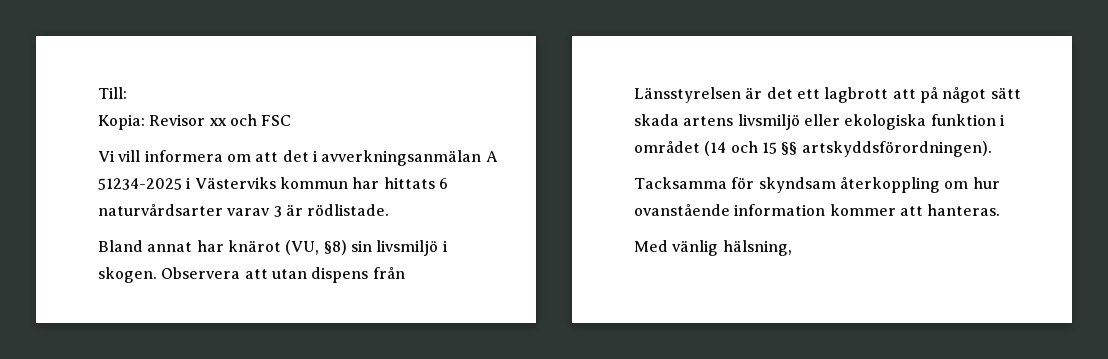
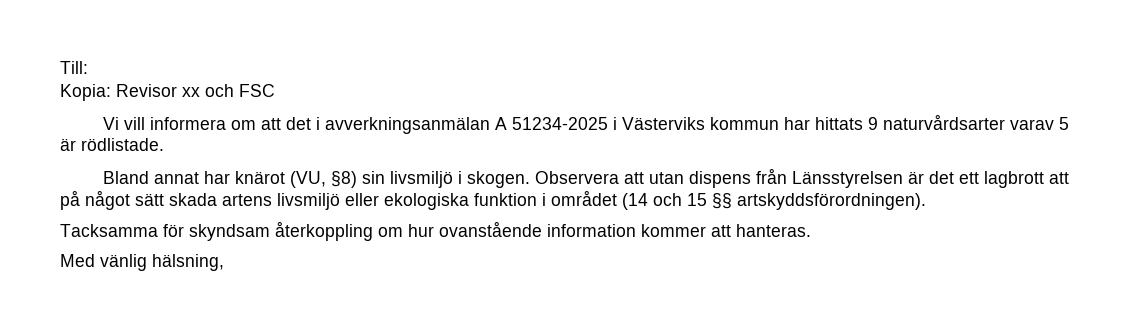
- Vi vill informera om att det i avverkningsanmälan A 51234-2025 i Västerviks kommun har hittats 6 naturvårdsarter varav 3 är rödlistade.
+ Vi vill informera om att det i avverkningsanmälan A 51234-2025 i Västerviks kommun har hittats 9 naturvårdsarter varav 5 är rödlistade.

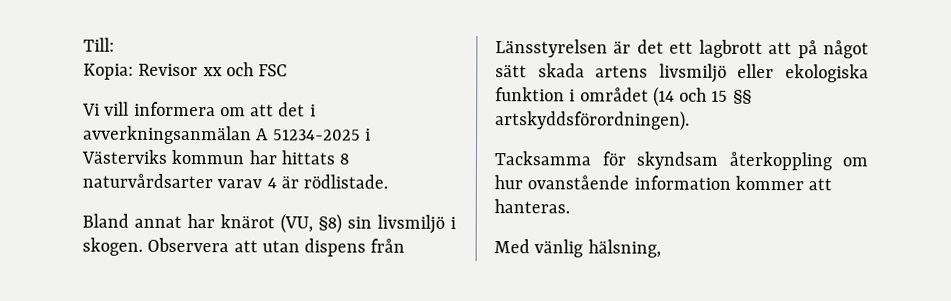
- Vi vill informera om att det i avverkningsanmälan A 51234-2025 i Västerviks kommun har hittats 9 naturvårdsarter varav 5 är rödlistade.
+ Vi vill informera om att det i avverkningsanmälan A 51234-2025 i Västerviks kommun har hittats 8 naturvårdsarter varav 4 är rödlistade.

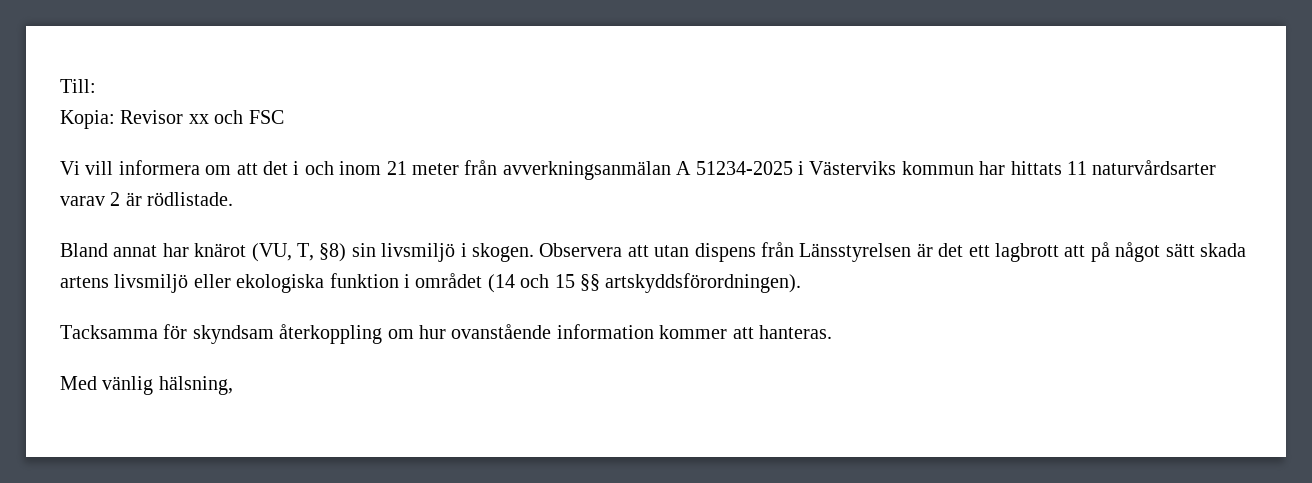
- Vi vill informera om att det i avverkningsanmälan A 51234-2025 i Västerviks kommun har hittats 8 naturvårdsarter varav 4 är rödlistade.
+ Vi vill informera om att det i och inom 21 meter från avverkningsanmälan A 51234-2025 i Västerviks kommun har hittats 11 naturvårdsarter varav 2 är rödlistade.
- Bland annat har knärot (VU, §8) sin livsmiljö i skogen.
+ Bland annat har knärot (VU, T, §8) sin livsmiljö i skogen.

